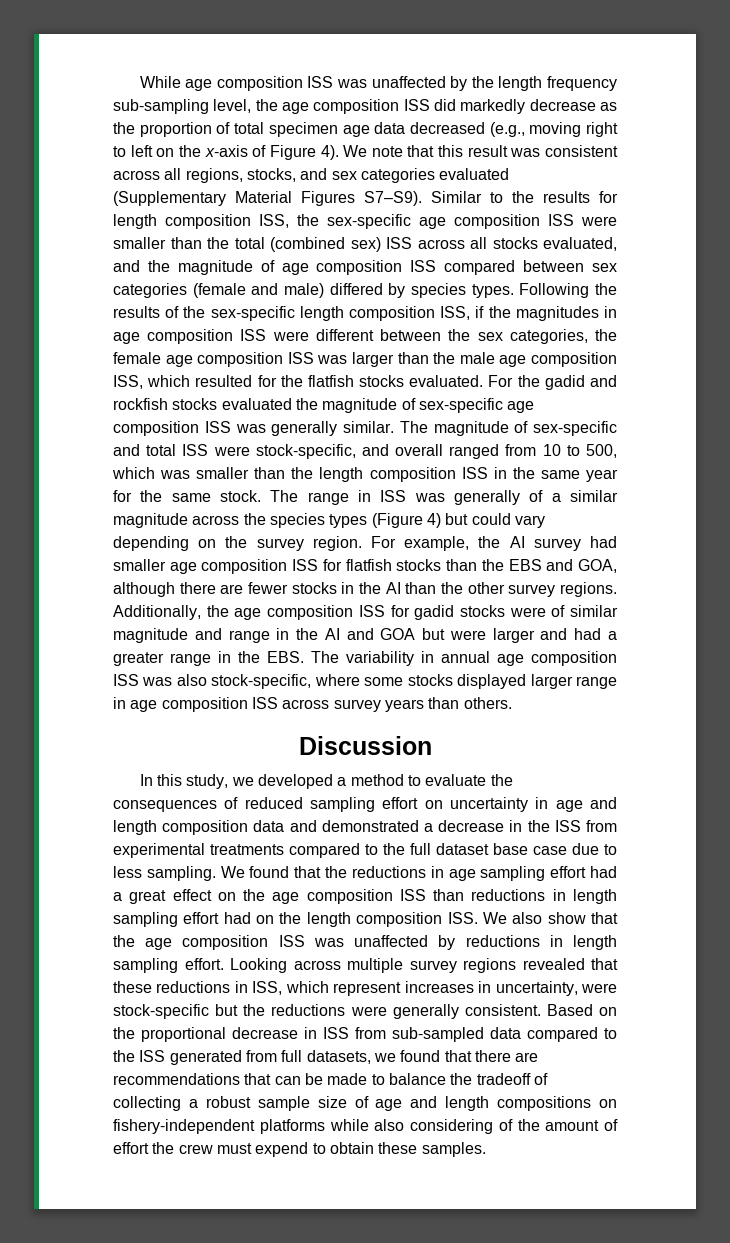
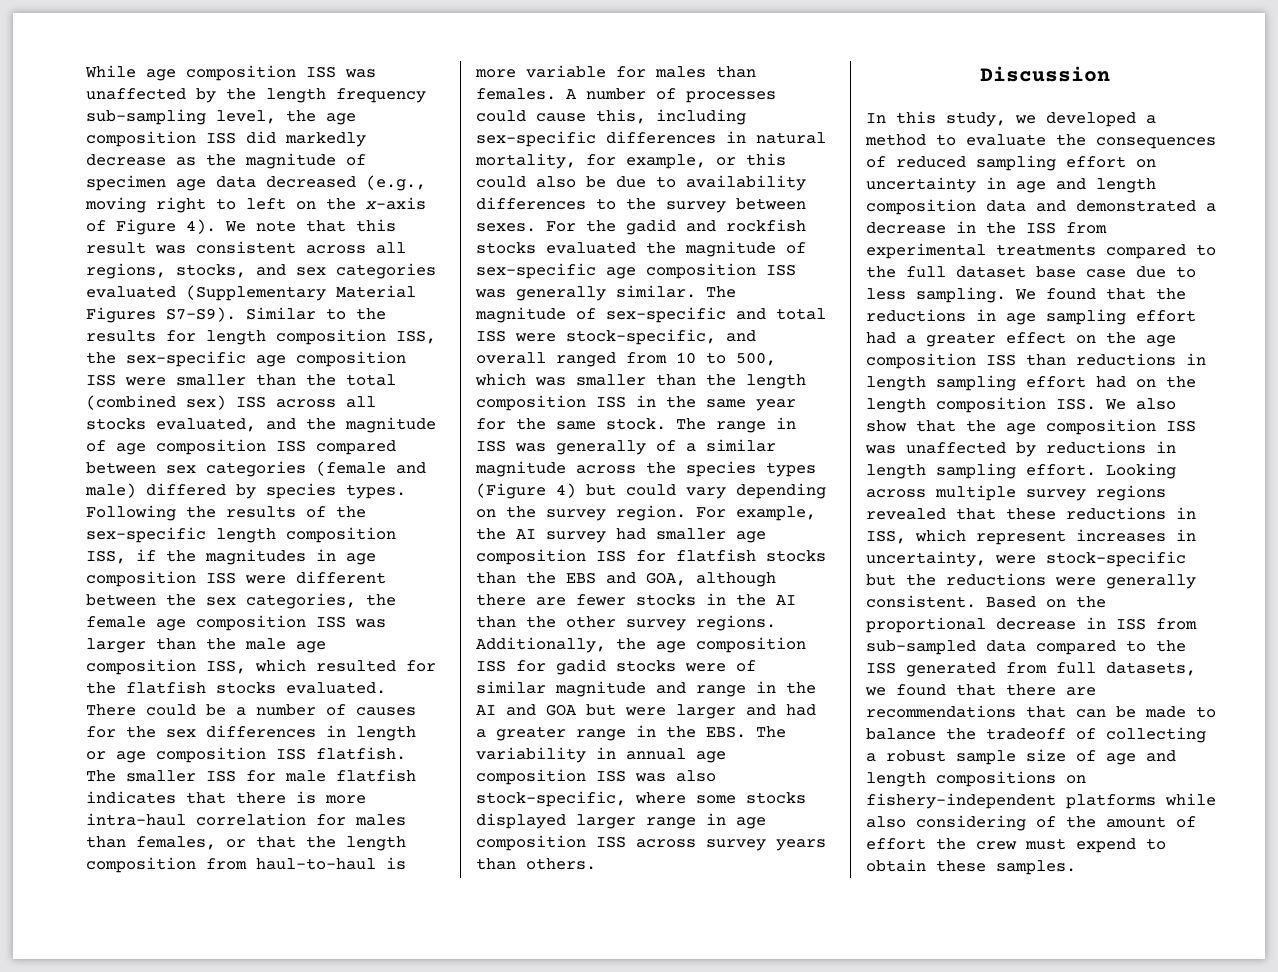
- While age composition ISS was unaffected by the length frequency sub-sampling level, the age composition ISS did markedly decrease as the proportion of total specimen age data decreased (e.g., moving right to left on the x-axis of Figure 4).
+ While age composition ISS was unaffected by the length frequency sub-sampling level, the age composition ISS did markedly decrease as the magnitude of specimen age data decreased (e.g., moving right to left on the x-axis of Figure 4).
+ There could be a number of causes for the sex differences in length or age composition ISS flatfish. The smaller ISS for male flatfish indicates that there is more intra-haul correlation for males than females, or that the length composition from haul-to-haul is more variable for males than females. A number of processes could cause this, including sex-specific differences in natural mortality, for example, or this could also be due to availability differences to the survey between sexes.
- We found that the reductions in age sampling effort had a great effect on the age composition ISS than reductions in length sampling effort had on the length composition ISS. We also show that the age composition ISS was unaffected by reductions in length sampling effort.
+ We found that the reductions in age sampling effort had a greater effect on the age composition ISS than reductions in length sampling effort had on the length composition ISS. We also show that the age composition ISS was unaffected by reductions in length sampling effort.

